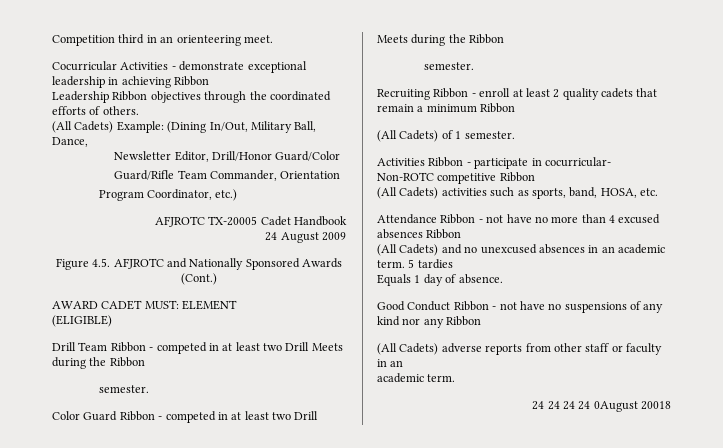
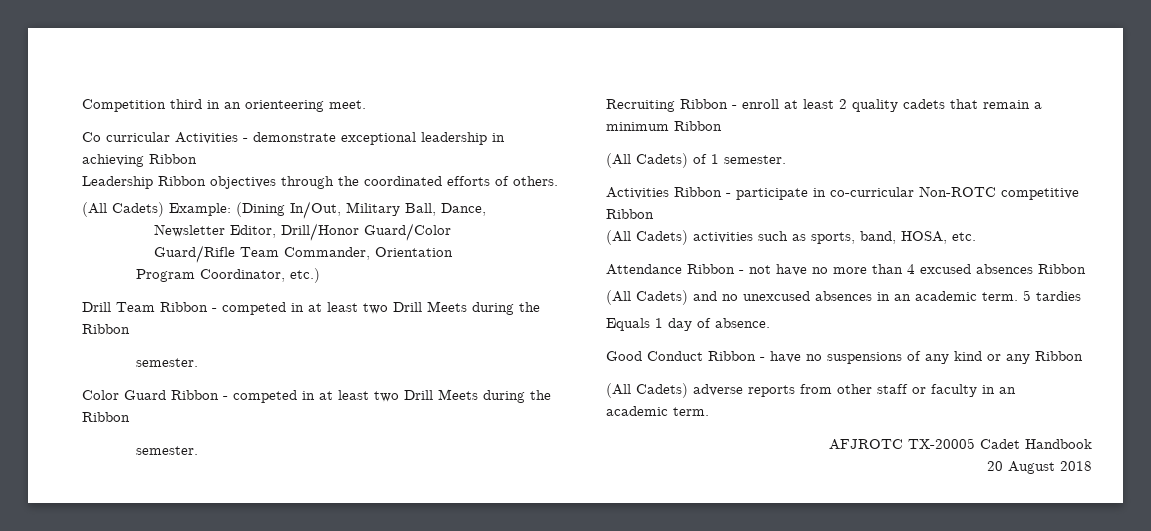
- Cocurricular Activities - demonstrate exceptional leadership in achieving Ribbon
+ Co curricular Activities - demonstrate exceptional leadership in achieving Ribbon
- AFJROTC TX-20005 Cadet Handbook
- 24 August 2009
- Figure 4.5. AFJROTC and Nationally Sponsored Awards (Cont.)
- AWARD CADET MUST: ELEMENT
- (ELIGIBLE)
- Activities Ribbon - participate in cocurricular- Non-ROTC competitive Ribbon
+ Activities Ribbon - participate in co-curricular Non-ROTC competitive Ribbon
- Good Conduct Ribbon - not have no suspensions of any kind nor any Ribbon
+ Good Conduct Ribbon - have no suspensions of any kind or any Ribbon
- 24 24 24 24 0August 20018
+ AFJROTC TX-20005 Cadet Handbook
+ 20 August 2018

